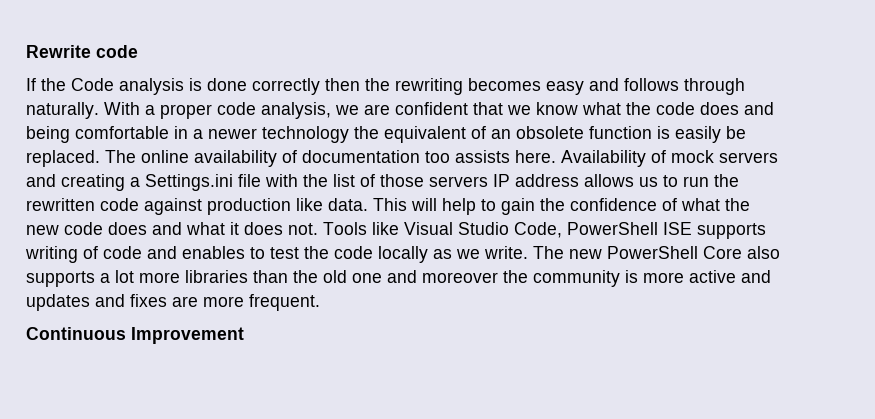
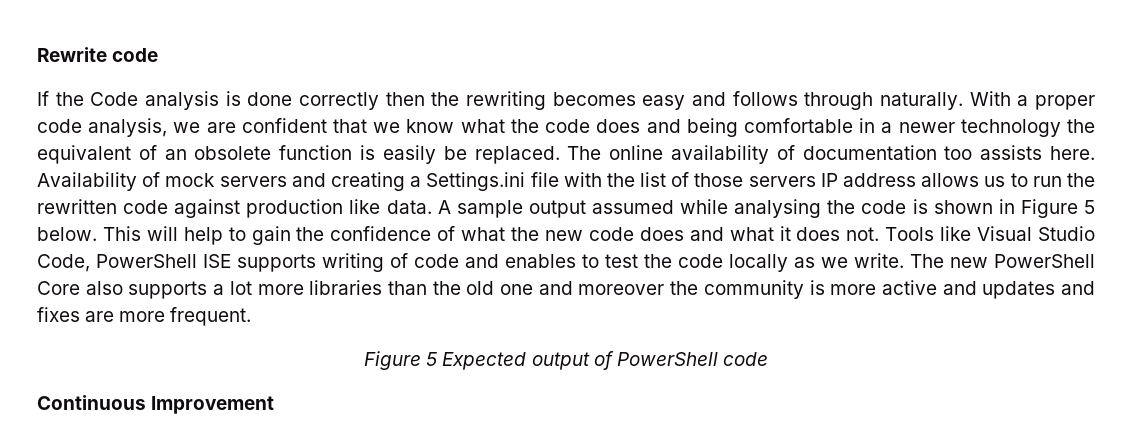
+ A sample output assumed while analysing the code is shown in Figure 5 below.
+ Figure 5 Expected output of PowerShell code

